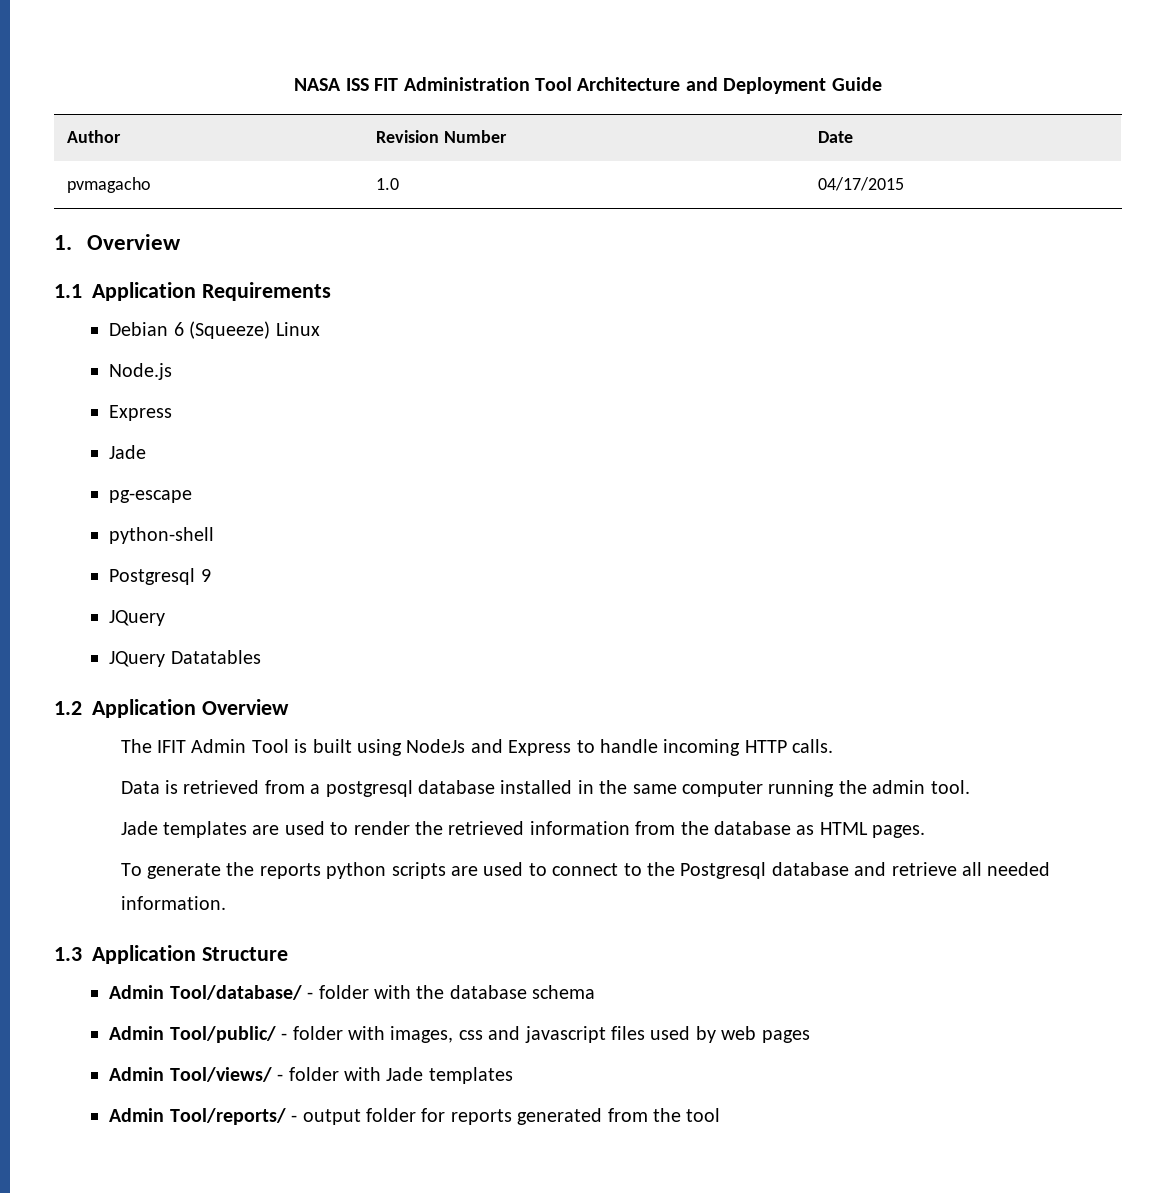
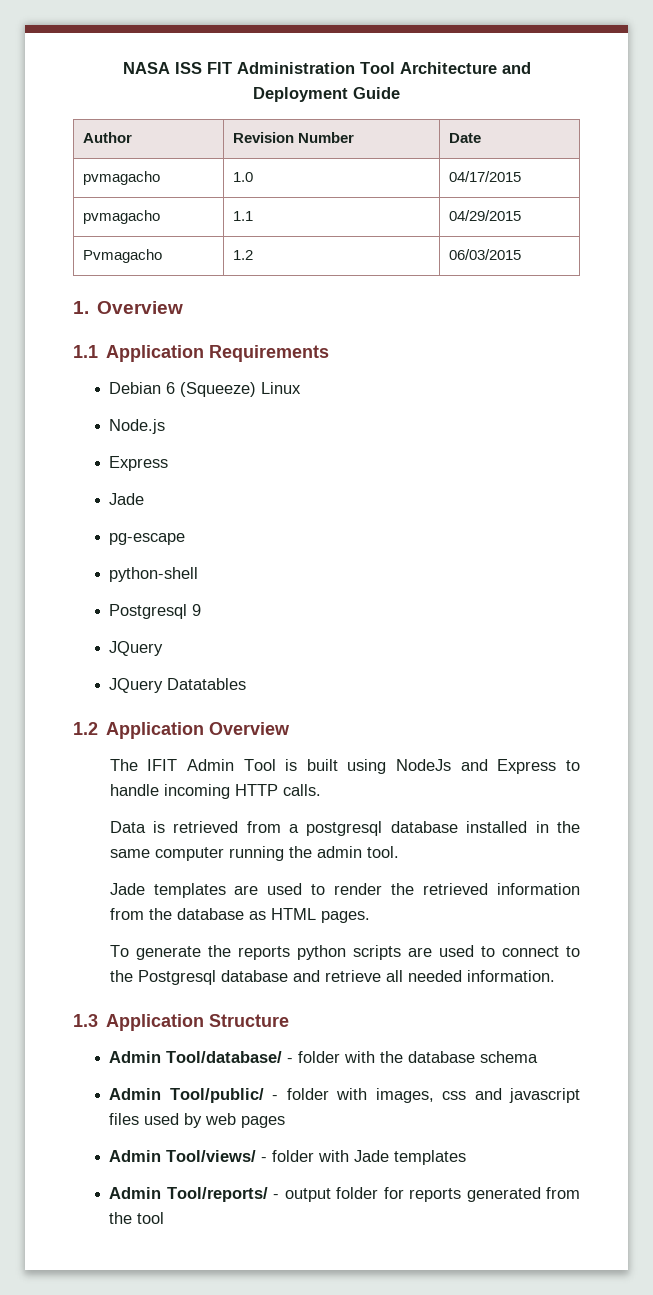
+ pvmagacho | 1.1 | 04/29/2015
+ Pvmagacho | 1.2 | 06/03/2015

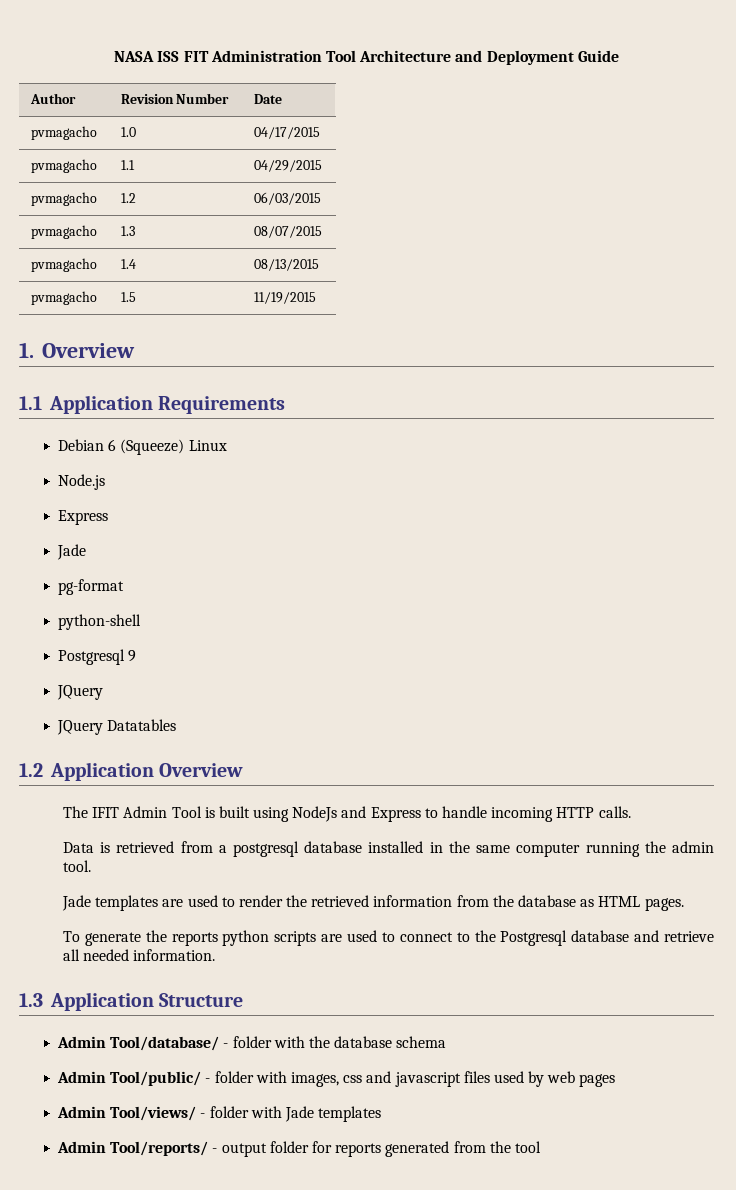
- Pvmagacho | 1.2 | 06/03/2015
+ pvmagacho | 1.2 | 06/03/2015
+ pvmagacho | 1.3 | 08/07/2015
+ pvmagacho | 1.4 | 08/13/2015
+ pvmagacho | 1.5 | 11/19/2015
- pg-escape
+ pg-format

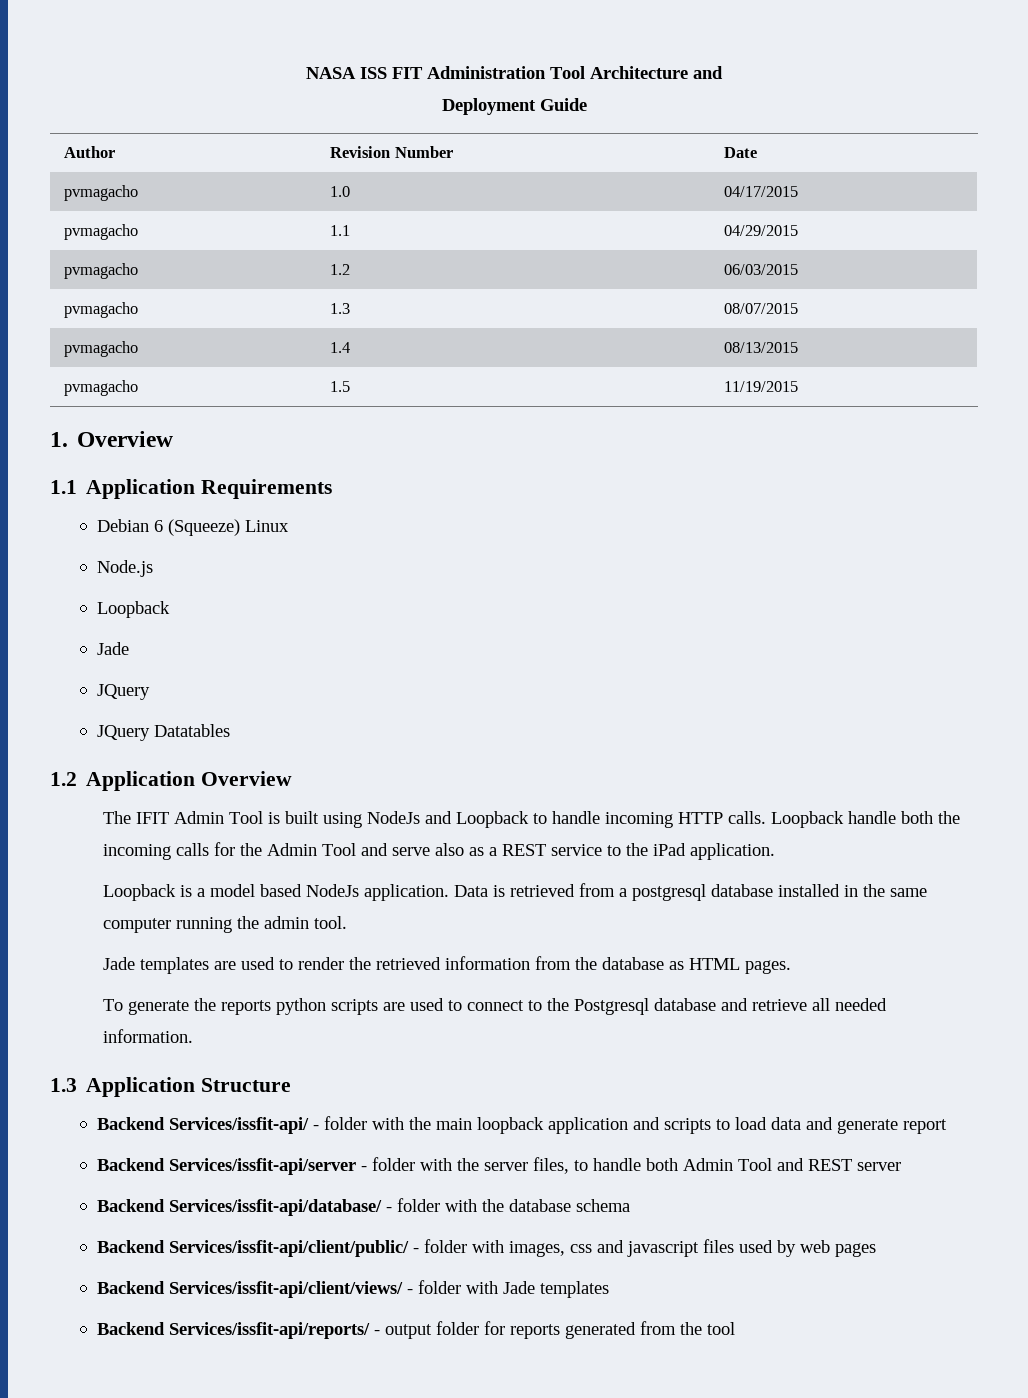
- NASA ISS FIT Administration Tool Architecture and Deployment Guide
+ NASA ISS FIT Administration Tool Architecture and
+ Deployment Guide
  Node.js
- Express
+ Loopback
  Jade
- pg-format
- python-shell
- Postgresql 9
- The IFIT Admin Tool is built using NodeJs and Express to handle incoming HTTP calls.
- Data is retrieved from a postgresql database installed in the same computer running the admin tool.
+ The IFIT Admin Tool is built using NodeJs and Loopback to handle incoming HTTP calls. Loopback handle both the incoming calls for the Admin Tool and serve also as a REST service to the iPad application.
+ Loopback is a model based NodeJs application. Data is retrieved from a postgresql database installed in the same computer running the admin tool.
- Admin Tool/database/ - folder with the database schema
+ Backend Services/issfit-api/ - folder with the main loopback application and scripts to load data and generate report
+ Backend Services/issfit-api/server - folder with the server files, to handle both Admin Tool and REST server
+ Backend Services/issfit-api/database/ - folder with the database schema
- Admin Tool/public/ - folder with images, css and javascript files used by web pages
+ Backend Services/issfit-api/client/public/ - folder with images, css and javascript files used by web pages
- Admin Tool/views/ - folder with Jade templates
+ Backend Services/issfit-api/client/views/ - folder with Jade templates
- Admin Tool/reports/ - output folder for reports generated from the tool
+ Backend Services/issfit-api/reports/ - output folder for reports generated from the tool

